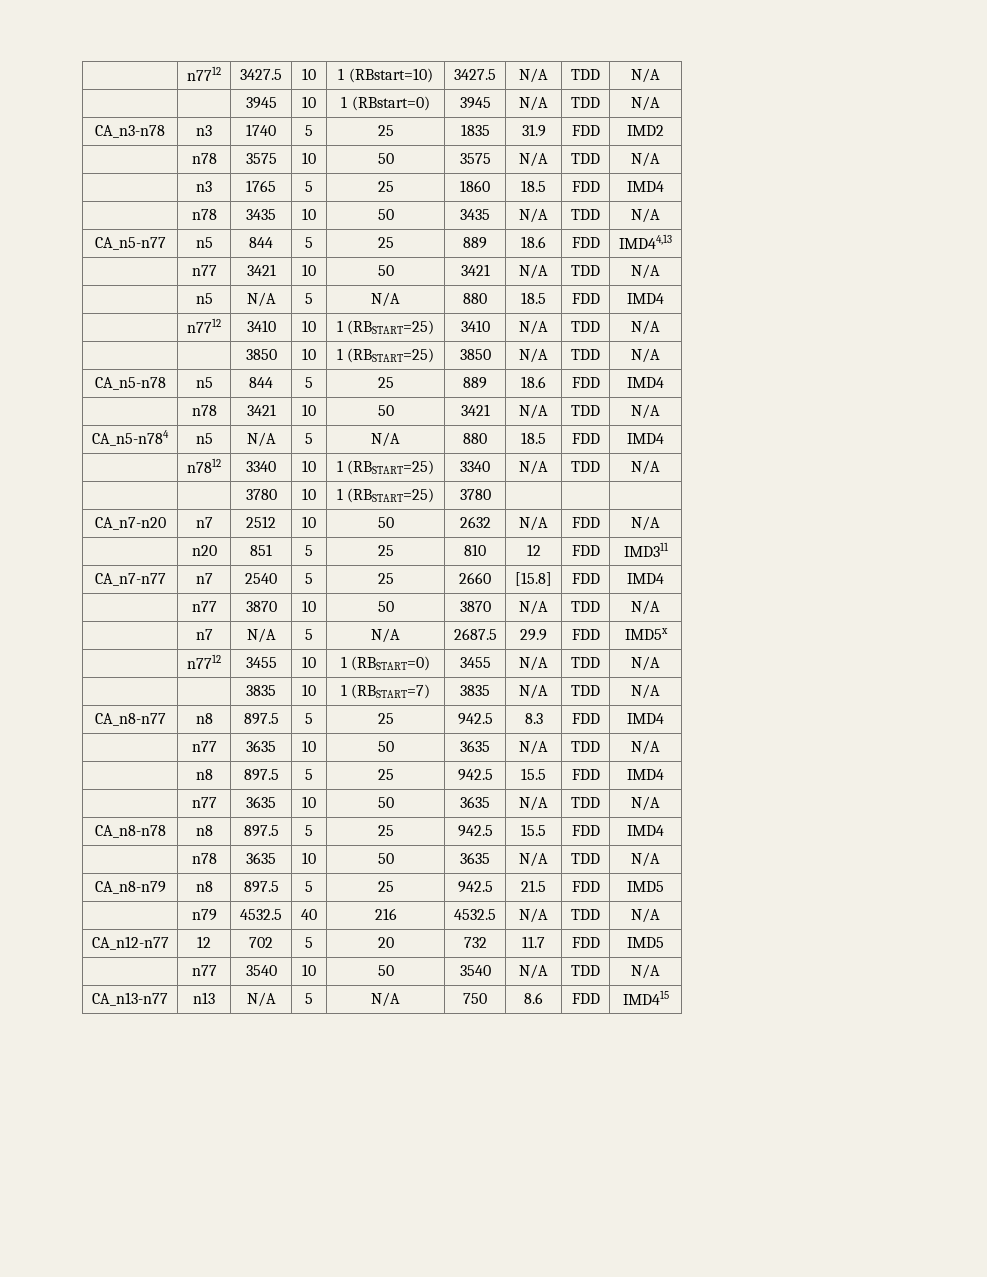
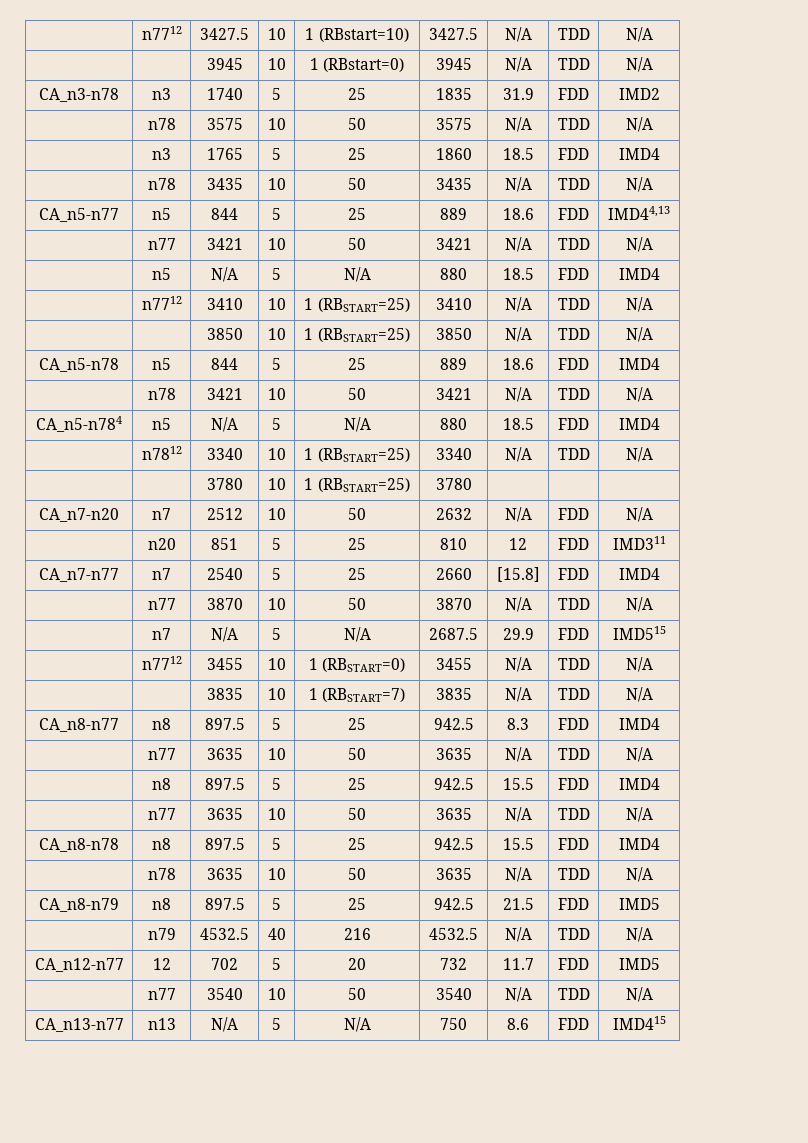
- | n7 | N/A | 5 | N/A | 2687.5 | 29.9 | FDD | IMD5x
+ | n7 | N/A | 5 | N/A | 2687.5 | 29.9 | FDD | IMD515

